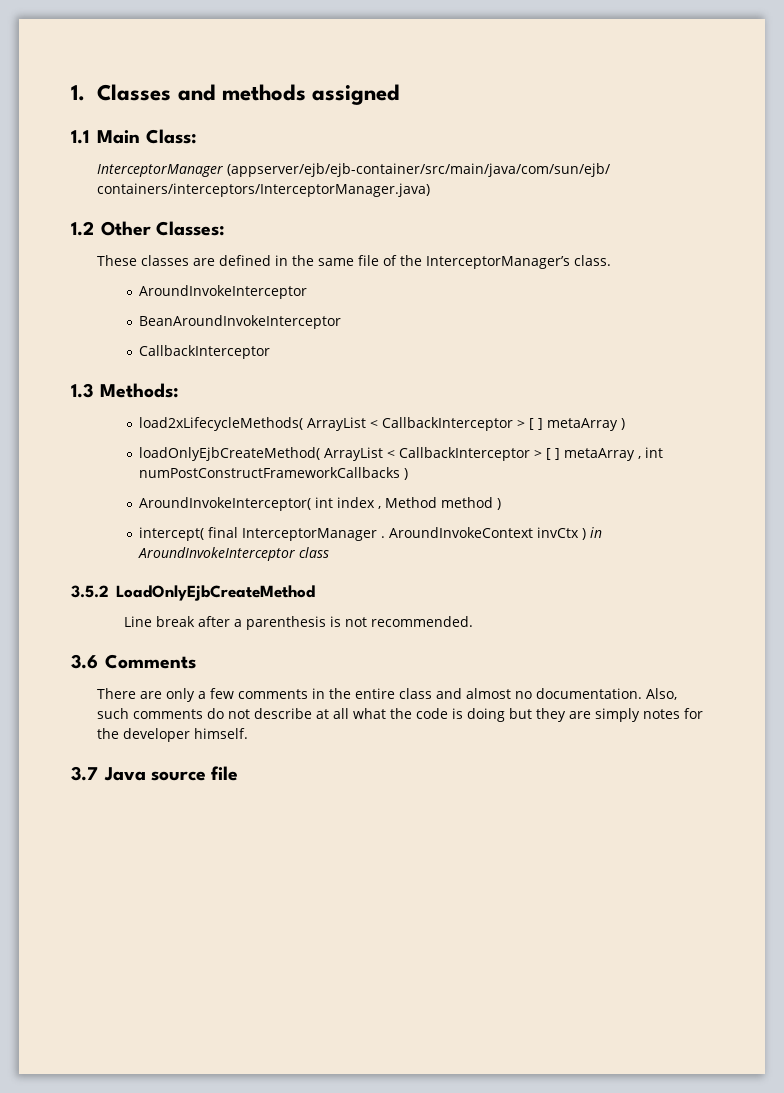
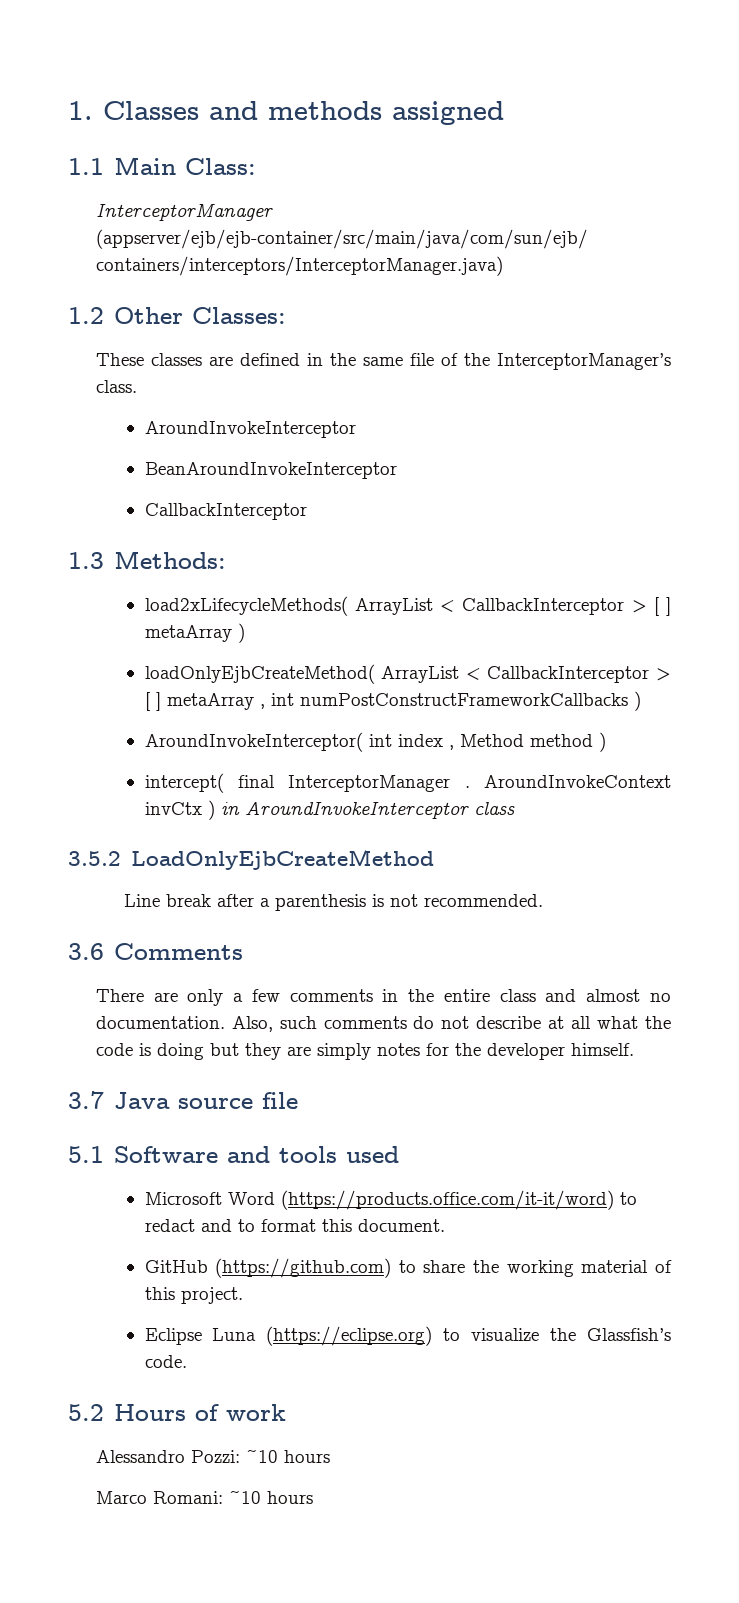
+ 5.1 Software and tools used
+ Microsoft Word (https://products.office.com/it-it/word) to redact and to format this document.
+ GitHub (https://github.com) to share the working material of this project.
+ Eclipse Luna (https://eclipse.org) to visualize the Glassfish’s code.
+ 5.2 Hours of work
+ Alessandro Pozzi: ~10 hours
+ Marco Romani: ~10 hours

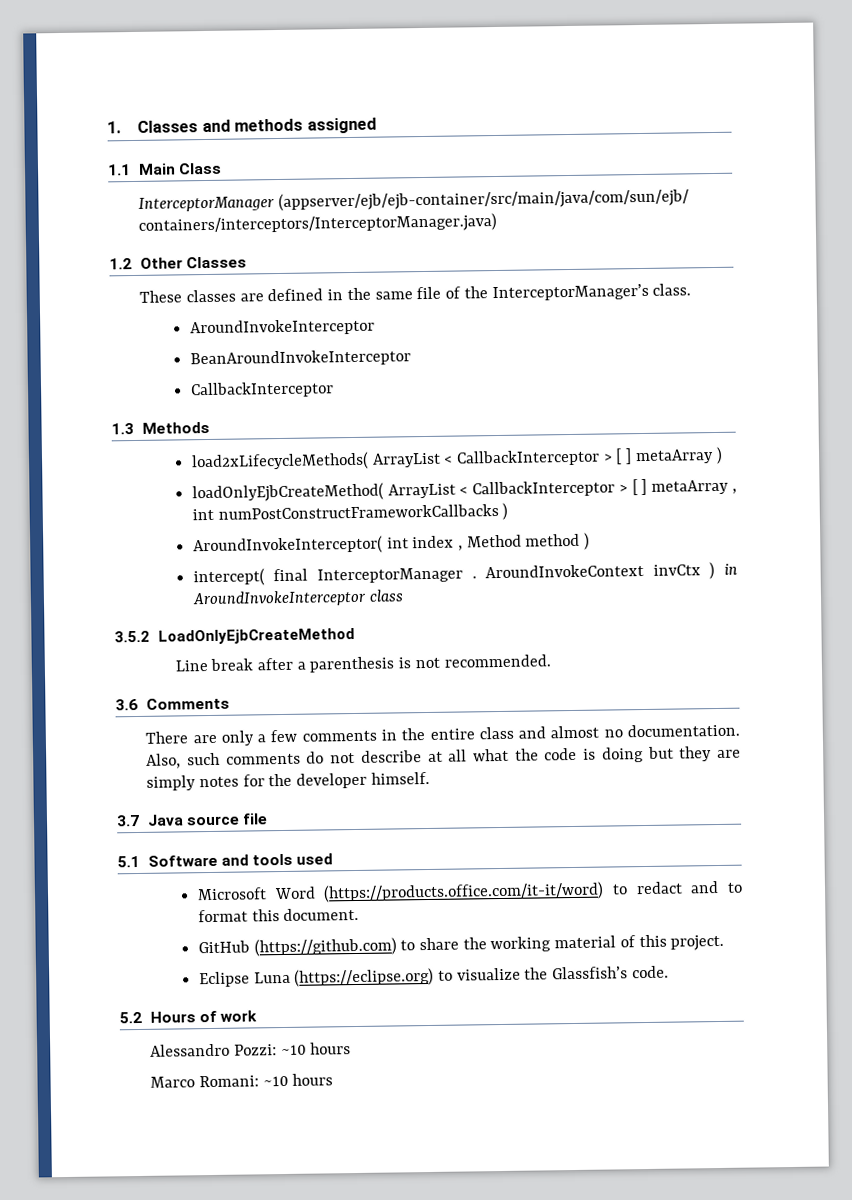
- 1.1 Main Class:
+ 1.1 Main Class
- 1.2 Other Classes:
+ 1.2 Other Classes
- 1.3 Methods:
+ 1.3 Methods

